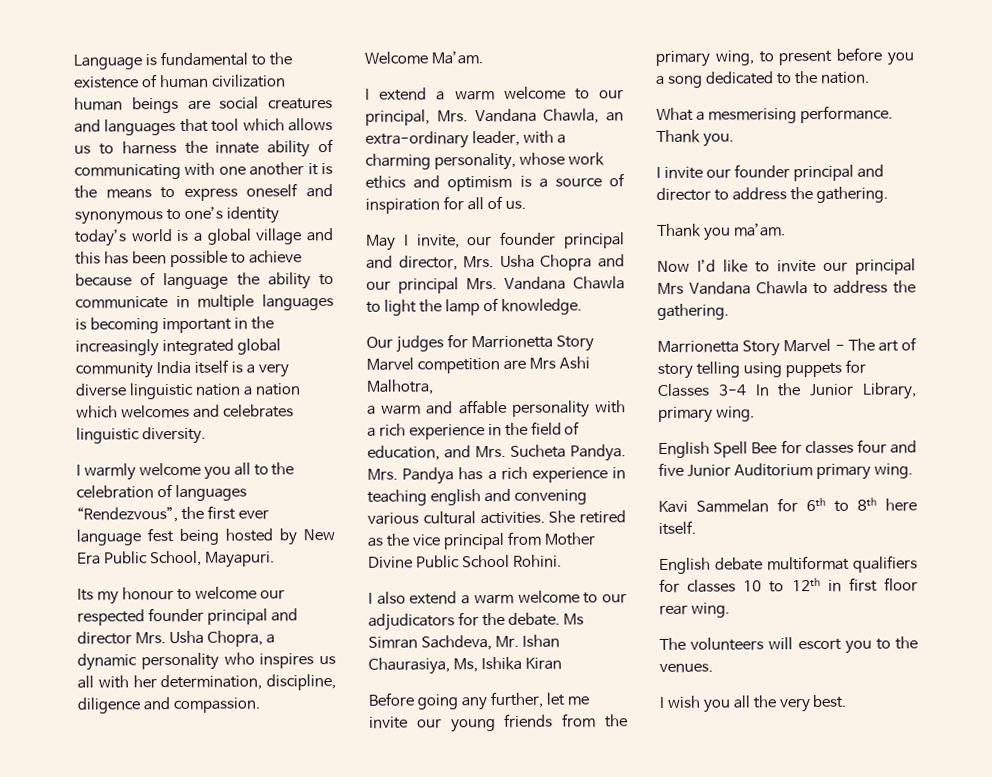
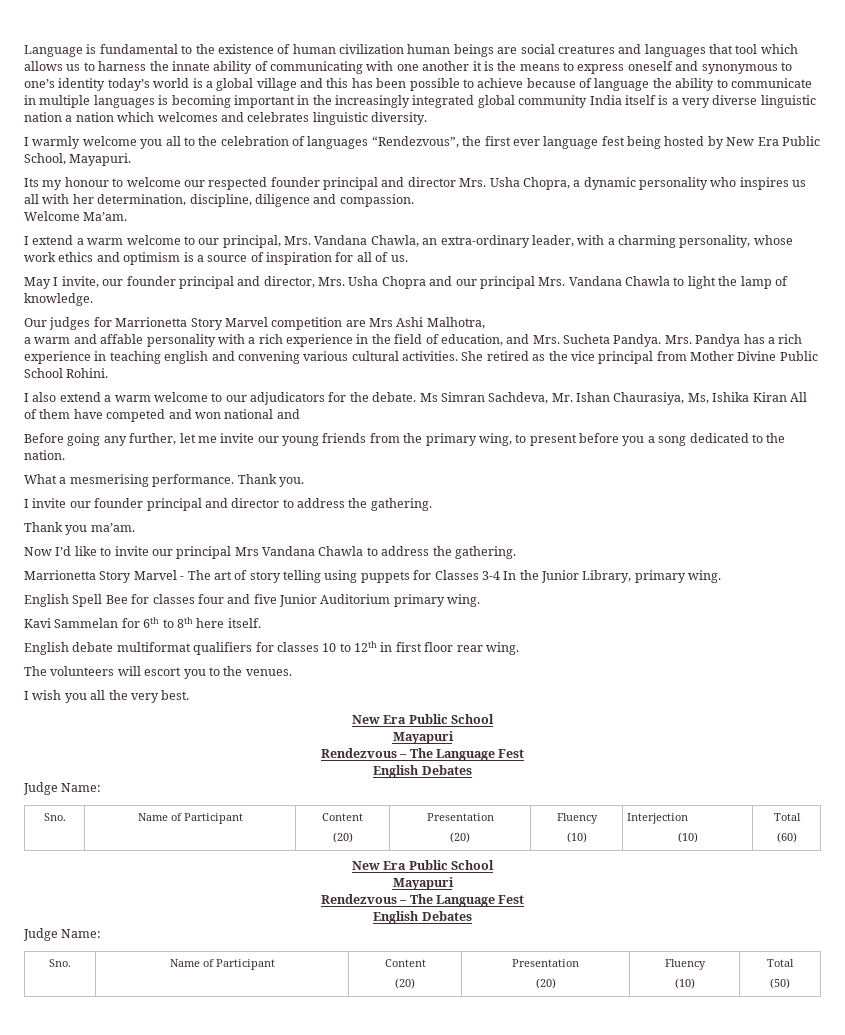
- Ms Simran Sachdeva, Mr. Ishan Chaurasiya, Ms, Ishika Kiran
+ Ms Simran Sachdeva, Mr. Ishan Chaurasiya, Ms, Ishika Kiran All of them have competed and won national and
  I wish you all the very best.
+ New Era Public School
+ Mayapuri
+ Rendezvous – The Language Fest
+ English Debates
+ Judge Name:
+ Sno. | Name of Participant | Content
+ (20) | Presentation
+ (20) | Fluency
+ (10) | Interjection
+ (10) | Total
+ (60)
+ New Era Public School
+ Mayapuri
+ Rendezvous – The Language Fest
+ English Debates
+ Judge Name:
+ Sno. | Name of Participant | Content
+ (20) | Presentation
+ (20) | Fluency
+ (10) | Total
+ (50)

